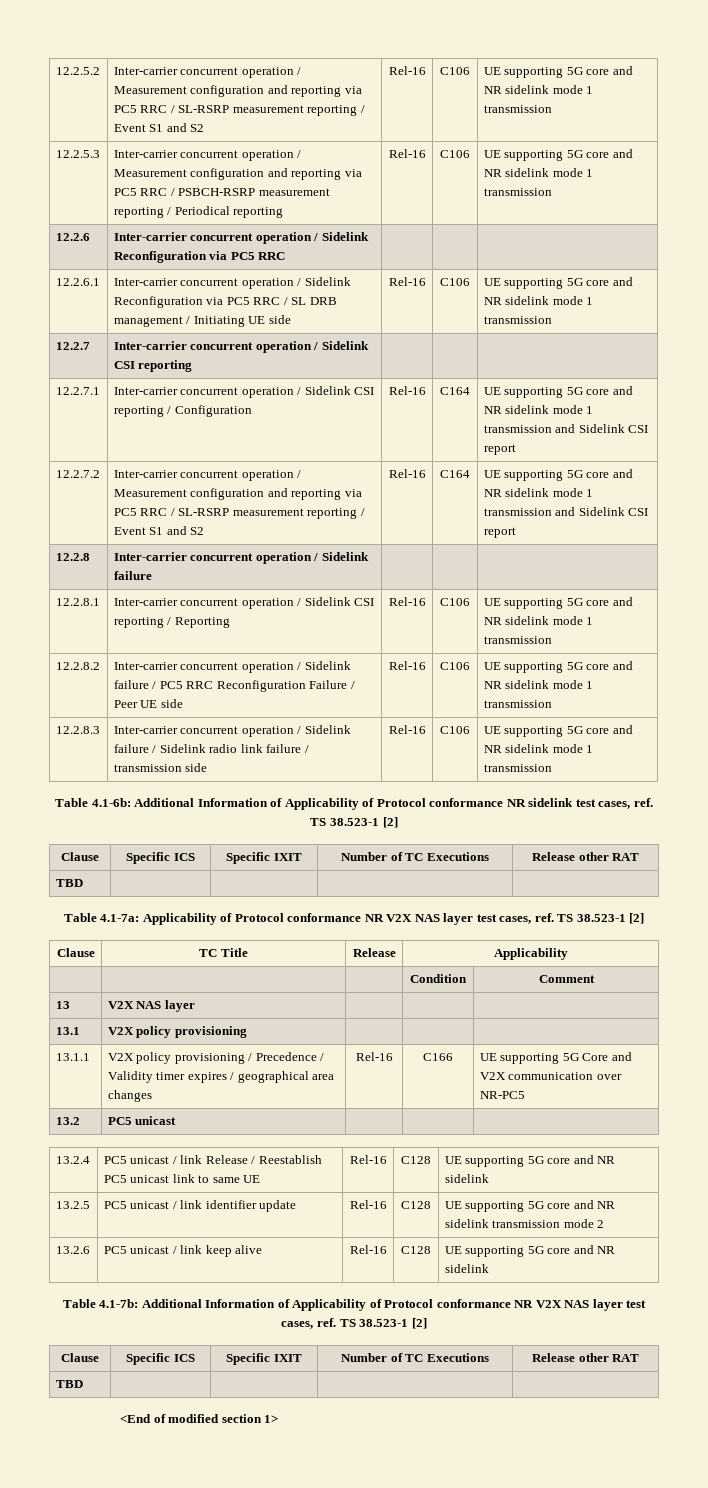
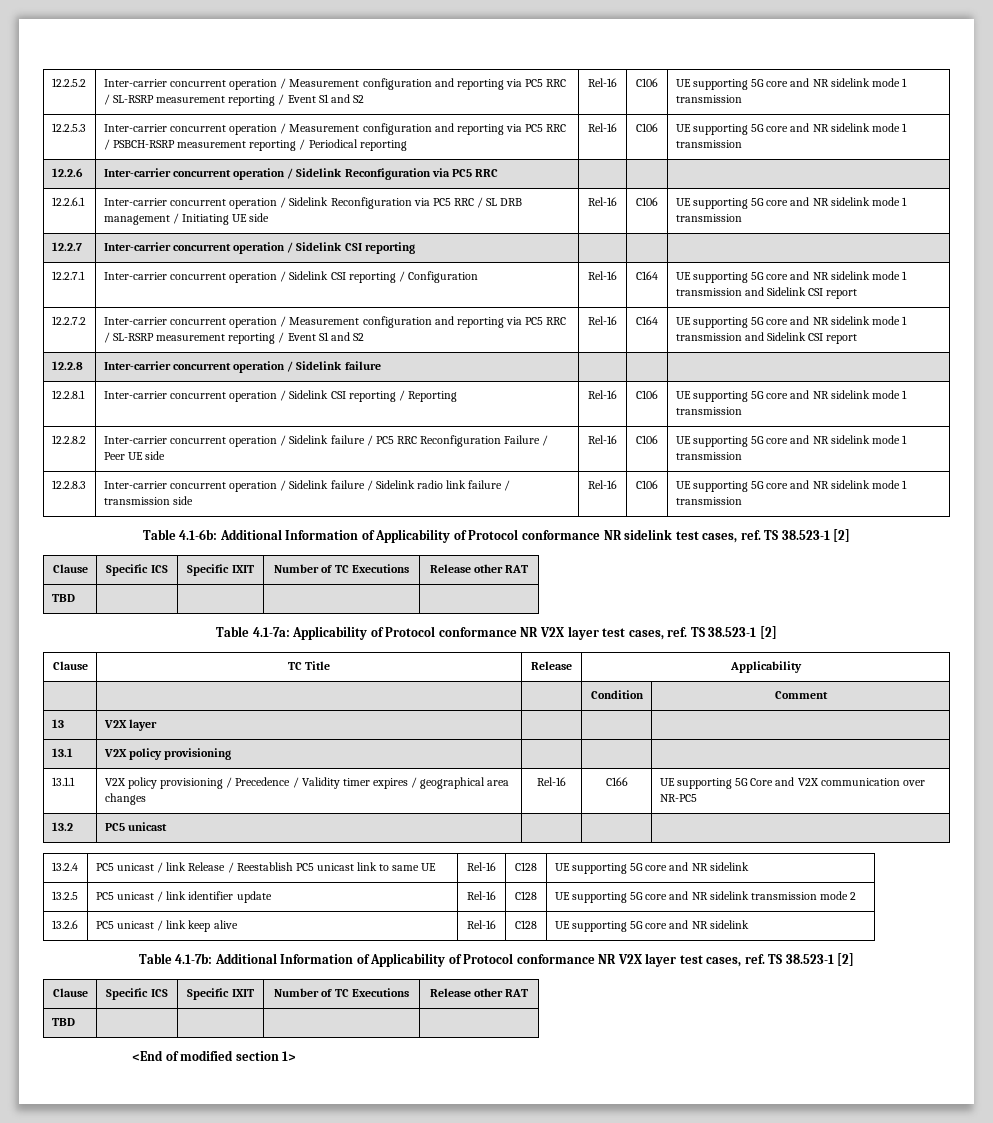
- Table 4.1-7a: Applicability of Protocol conformance NR V2X NAS layer test cases, ref. TS 38.523-1 [2]
+ Table 4.1-7a: Applicability of Protocol conformance NR V2X layer test cases, ref. TS 38.523-1 [2]
- 13 | V2X NAS layer | | |
+ 13 | V2X layer | | |
- Table 4.1-7b: Additional Information of Applicability of Protocol conformance NR V2X NAS layer test cases, ref. TS 38.523-1 [2]
+ Table 4.1-7b: Additional Information of Applicability of Protocol conformance NR V2X layer test cases, ref. TS 38.523-1 [2]

